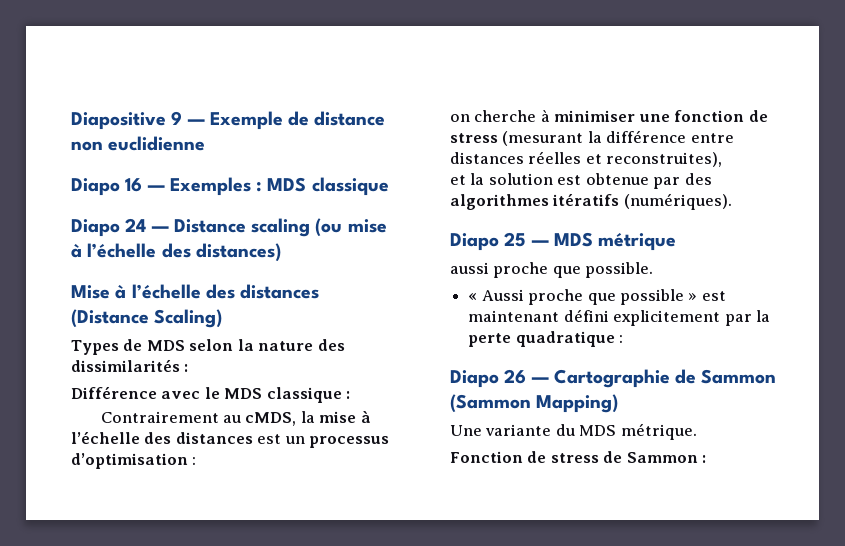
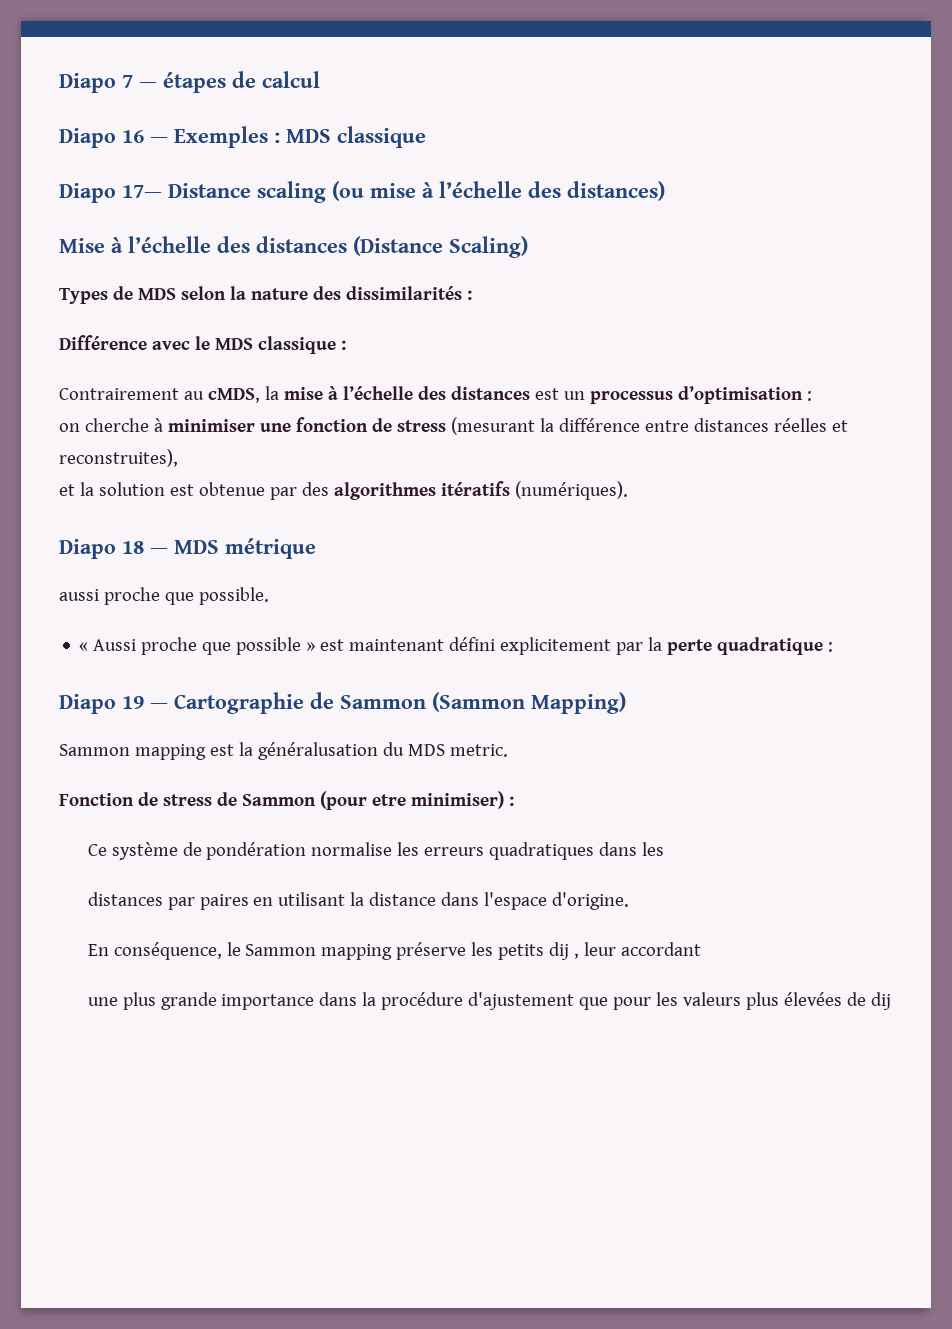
- Diapositive 9 — Exemple de distance non euclidienne
+ Diapo 7 — étapes de calcul
- Diapo 24 — Distance scaling (ou mise à l’échelle des distances)
+ Diapo 17— Distance scaling (ou mise à l’échelle des distances)
- Diapo 25 — MDS métrique
+ Diapo 18 — MDS métrique
- Diapo 26 — Cartographie de Sammon (Sammon Mapping)
+ Diapo 19 — Cartographie de Sammon (Sammon Mapping)
- Une variante du MDS métrique.
+ Sammon mapping est la généralusation du MDS metric.
- Fonction de stress de Sammon :
+ Fonction de stress de Sammon (pour etre minimiser) :
+ Ce système de pondération normalise les erreurs quadratiques dans les
+ distances par paires en utilisant la distance dans l'espace d'origine.
+ En conséquence, le Sammon mapping préserve les petits dij , leur accordant
+ une plus grande importance dans la procédure d'ajustement que pour les valeurs plus élevées de dij

